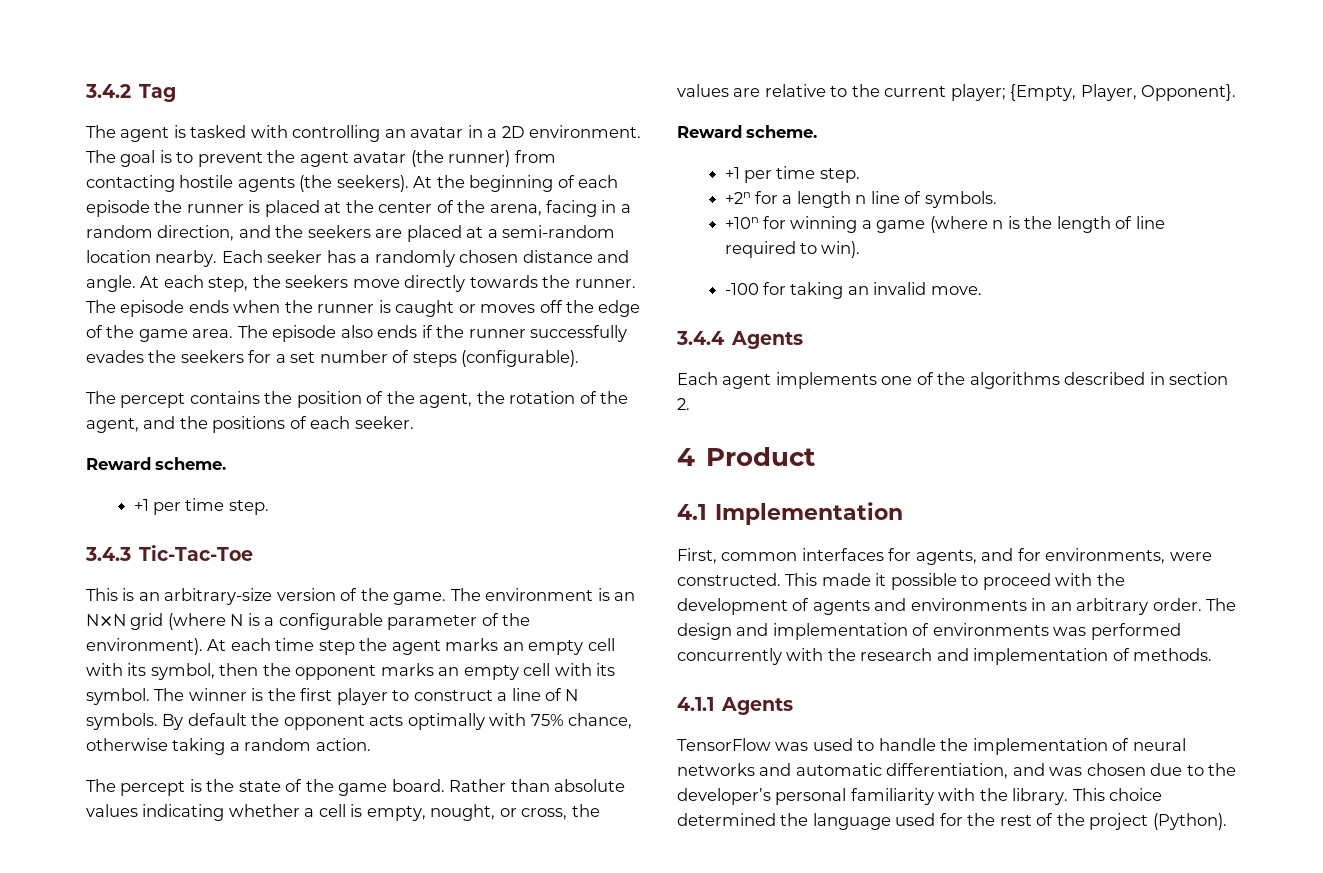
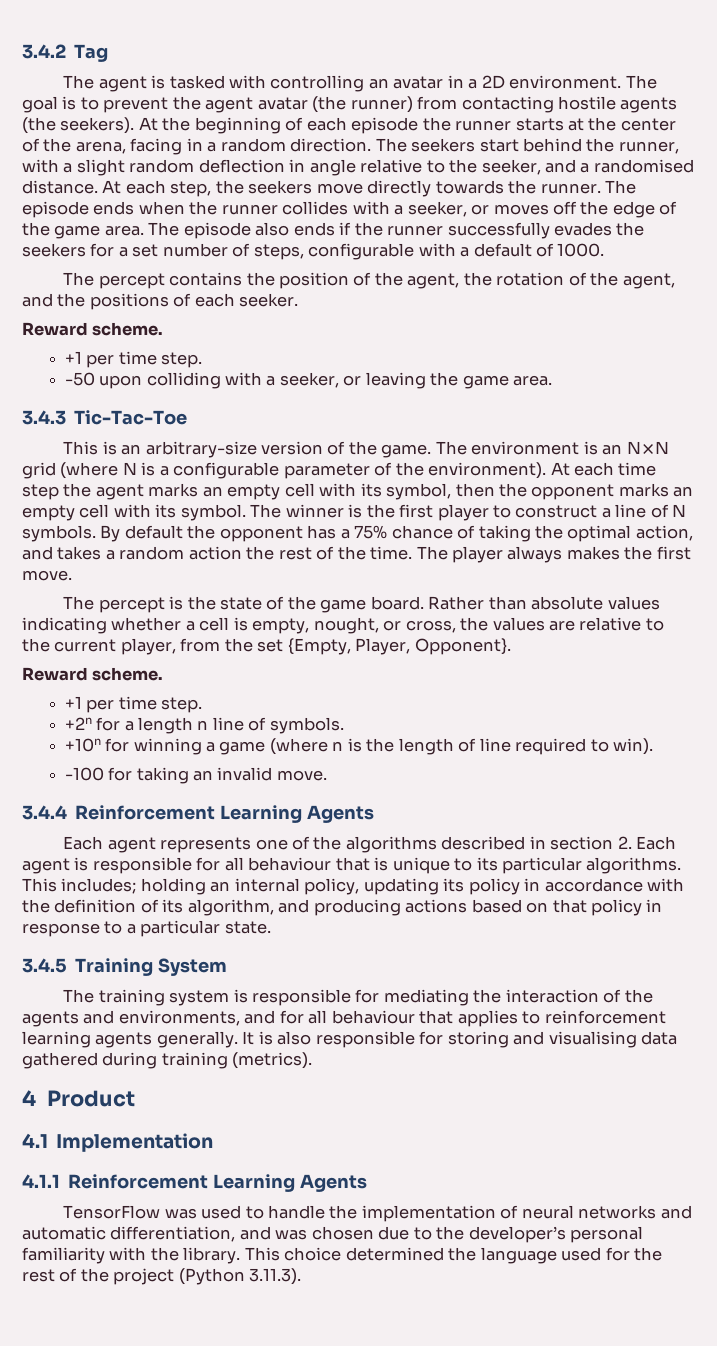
- At the beginning of each episode the runner is placed at the center of the arena, facing in a random direction, and the seekers are placed at a semi-random location nearby. Each seeker has a randomly chosen distance and angle.
+ At the beginning of each episode the runner starts at the center of the arena, facing in a random direction. The seekers start behind the runner, with a slight random deflection in angle relative to the seeker, and a randomised distance.
- The episode ends when the runner is caught or moves off the edge of the game area.
+ The episode ends when the runner collides with a seeker, or moves off the edge of the game area.
- The episode also ends if the runner successfully evades the seekers for a set number of steps (configurable).
+ The episode also ends if the runner successfully evades the seekers for a set number of steps, configurable with a default of 1000.
+ -50 upon colliding with a seeker, or leaving the game area.
- By default the opponent acts optimally with 75% chance, otherwise taking a random action.
+ By default the opponent has a 75% chance of taking the optimal action, and takes a random action the rest of the time. The player always makes the first move.
- Rather than absolute values indicating whether a cell is empty, nought, or cross, the values are relative to the current player; {Empty, Player, Opponent}.
+ Rather than absolute values indicating whether a cell is empty, nought, or cross, the values are relative to the current player, from the set {Empty, Player, Opponent}.
- 3.4.4 Agents
+ 3.4.4 Reinforcement Learning Agents
- Each agent implements one of the algorithms described in section 2.
+ Each agent represents one of the algorithms described in section 2. Each agent is responsible for all behaviour that is unique to its particular algorithms. This includes; holding an internal policy, updating its policy in accordance with the definition of its algorithm, and producing actions based on that policy in response to a particular state.
+ 3.4.5 Training System
+ The training system is responsible for mediating the interaction of the agents and environments, and for all behaviour that applies to reinforcement learning agents generally. It is also responsible for storing and visualising data gathered during training (metrics).
  4 Product
  4.1 Implementation
- First, common interfaces for agents, and for environments, were constructed. This made it possible to proceed with the development of agents and environments in an arbitrary order. The design and implementation of environments was performed concurrently with the research and implementation of methods.
- 4.1.1 Agents
+ 4.1.1 Reinforcement Learning Agents
- This choice determined the language used for the rest of the project (Python).
+ This choice determined the language used for the rest of the project (Python 3.11.3).

